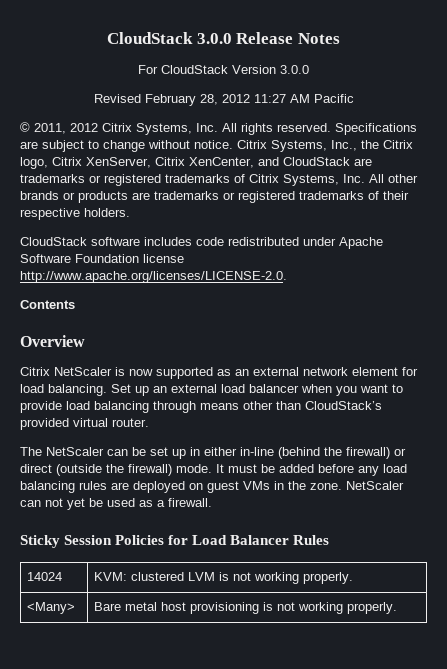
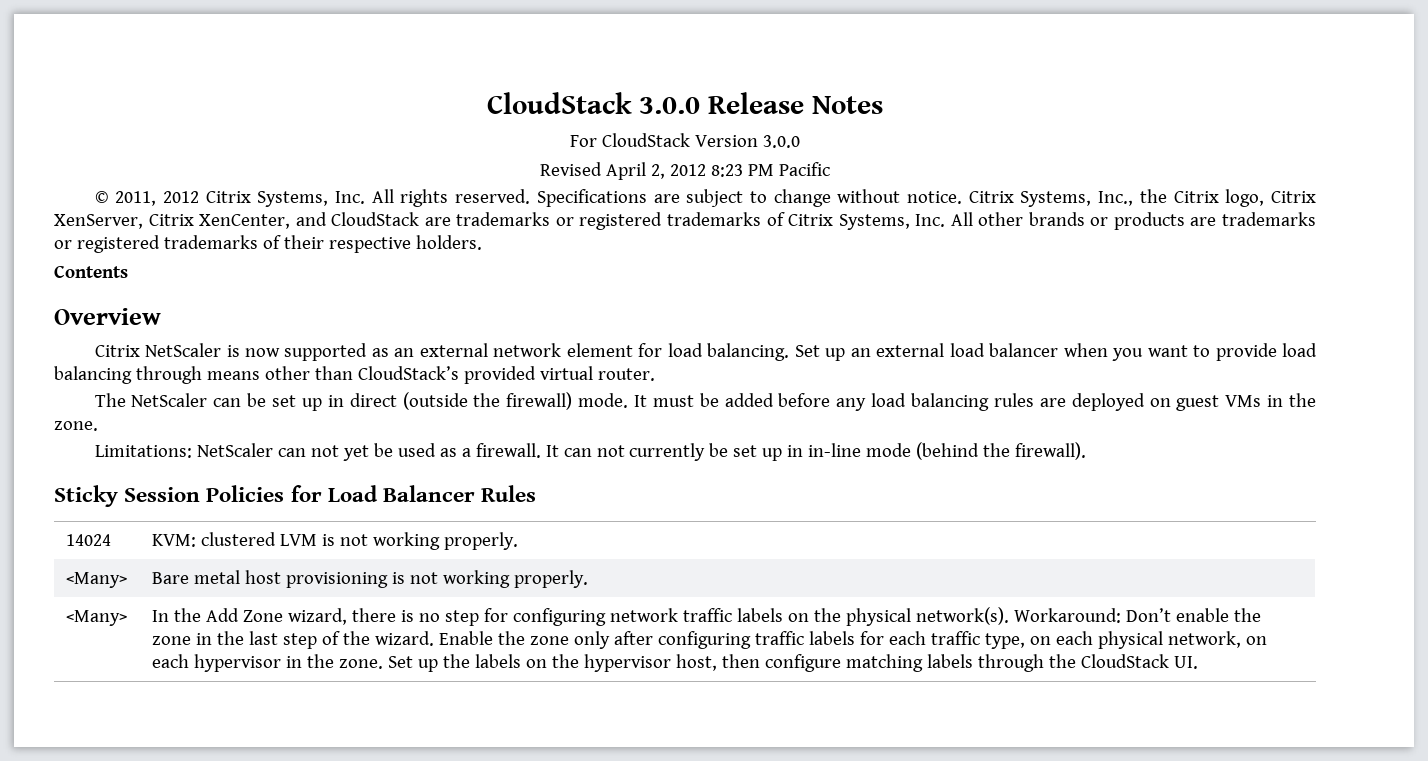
- Revised February 28, 2012 11:27 AM Pacific
+ Revised April 2, 2012 8:23 PM Pacific
- CloudStack software includes code redistributed under Apache Software Foundation license http://www.apache.org/licenses/LICENSE-2.0.
- The NetScaler can be set up in either in-line (behind the firewall) or direct (outside the firewall) mode.
+ The NetScaler can be set up in direct (outside the firewall) mode.
- It must be added before any load balancing rules are deployed on guest VMs in the zone. NetScaler can not yet be used as a firewall.
+ It must be added before any load balancing rules are deployed on guest VMs in the zone.
+ Limitations: NetScaler can not yet be used as a firewall. It can not currently be set up in in-line mode (behind the firewall).
+ <Many> | In the Add Zone wizard, there is no step for configuring network traffic labels on the physical network(s). Workaround: Don’t enable the zone in the last step of the wizard. Enable the zone only after configuring traffic labels for each traffic type, on each physical network, on each hypervisor in the zone. Set up the labels on the hypervisor host, then configure matching labels through the CloudStack UI.

